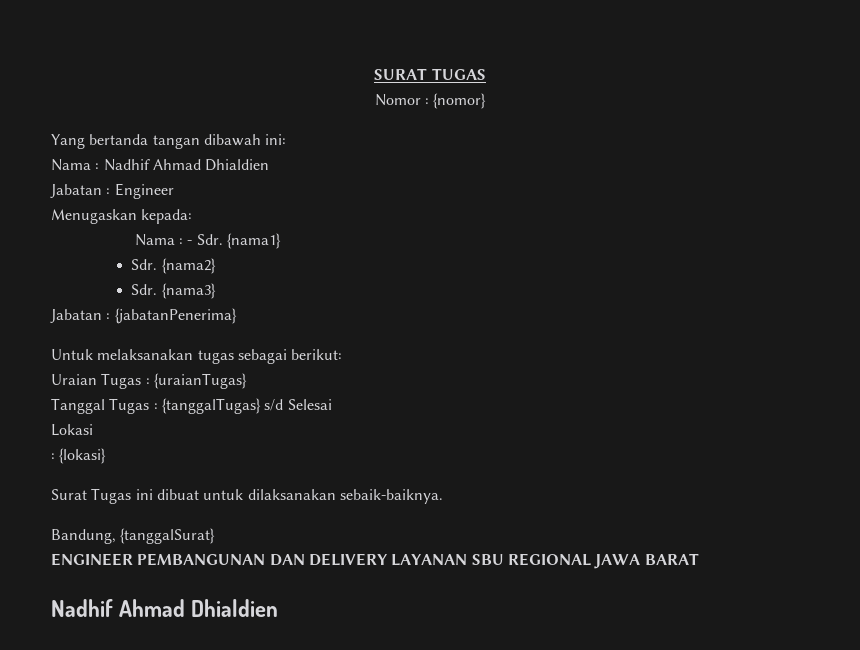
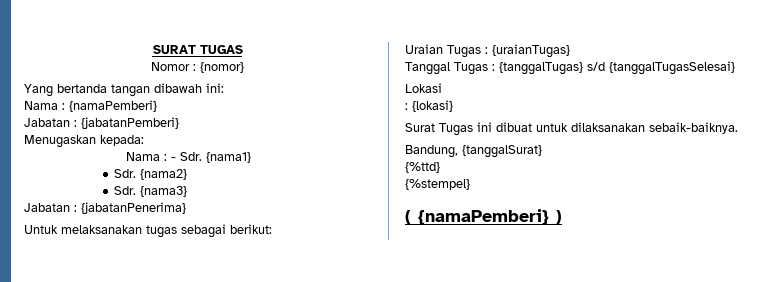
- Nama : Nadhif Ahmad Dhialdien
- Jabatan : Engineer
+ Nama : {namaPemberi}
+ Jabatan : {jabatanPemberi}
- Tanggal Tugas : {tanggalTugas} s/d Selesai
+ Tanggal Tugas : {tanggalTugas} s/d {tanggalTugasSelesai}
- ENGINEER PEMBANGUNAN DAN DELIVERY LAYANAN SBU REGIONAL JAWA BARAT
- Nadhif Ahmad Dhialdien
+ {%ttd}
+ {%stempel}
+ ( {namaPemberi} )

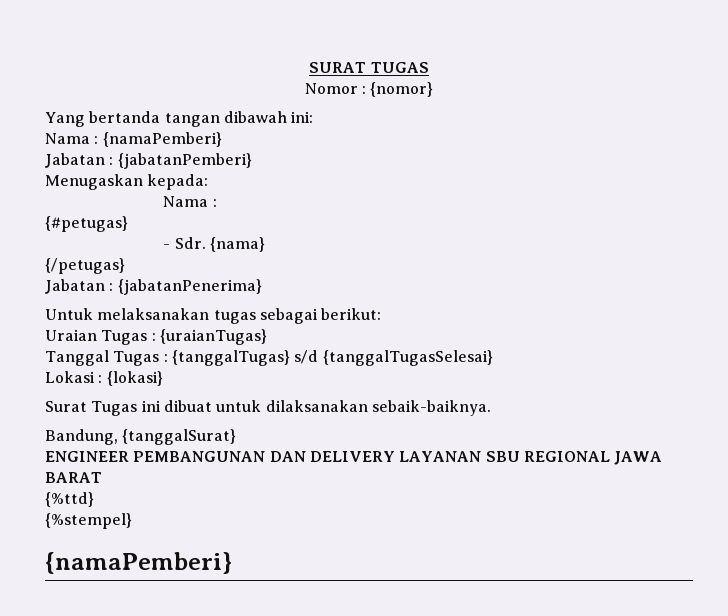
  Menugaskan kepada:
- Nama : - Sdr. {nama1}
- Sdr. {nama2}
- Sdr. {nama3}
+ Nama :
+ {#petugas}
+ - Sdr. {nama}
+ {/petugas}
- Lokasi
- : {lokasi}
+ Lokasi : {lokasi}
+ ENGINEER PEMBANGUNAN DAN DELIVERY LAYANAN SBU REGIONAL JAWA BARAT
  {%stempel}
- ( {namaPemberi} )
+ {namaPemberi}

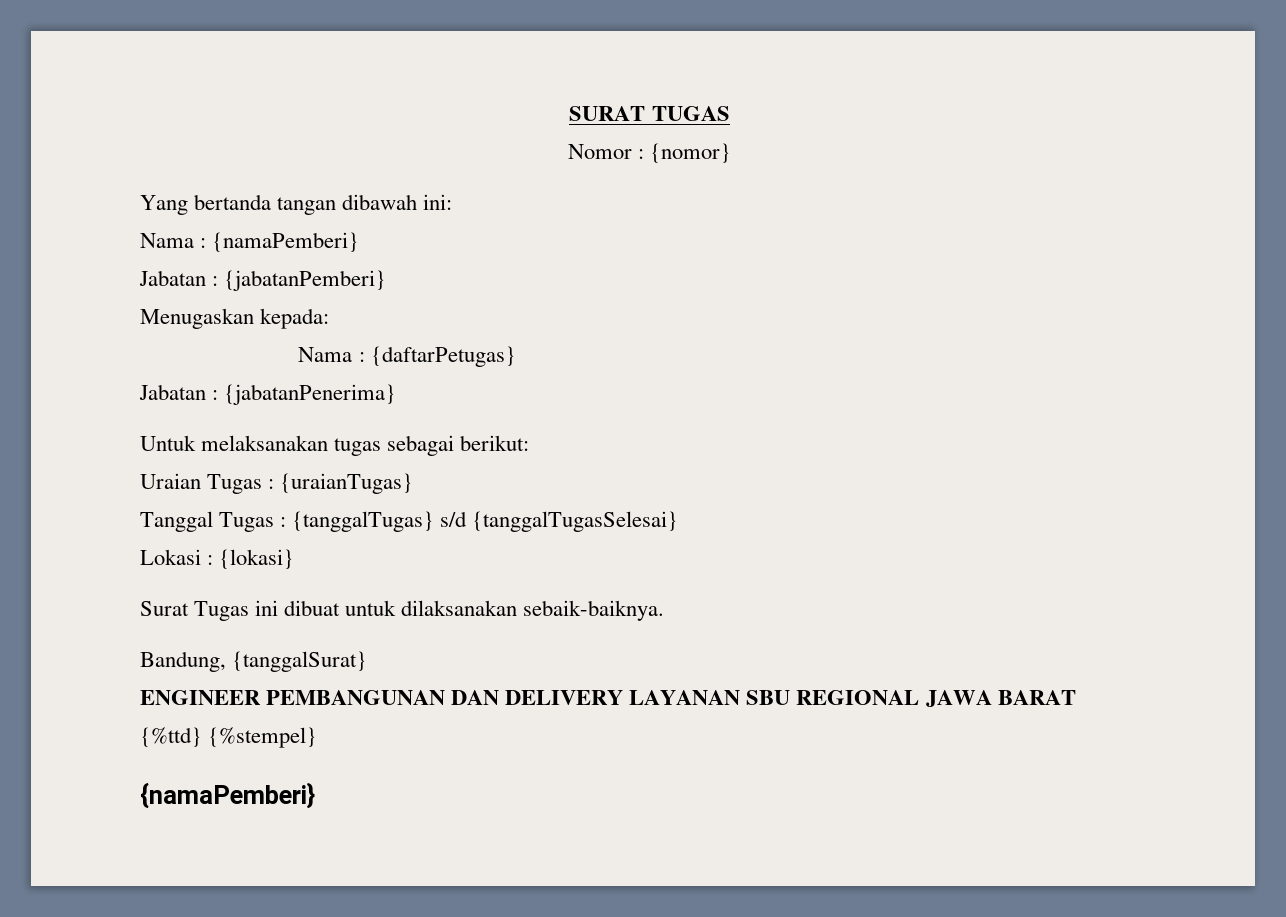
  Menugaskan kepada:
- Nama :
- {#petugas}
- - Sdr. {nama}
- {/petugas}
+ Nama : {daftarPetugas}
- {%ttd}
- {%stempel}
+ {%ttd} {%stempel}

